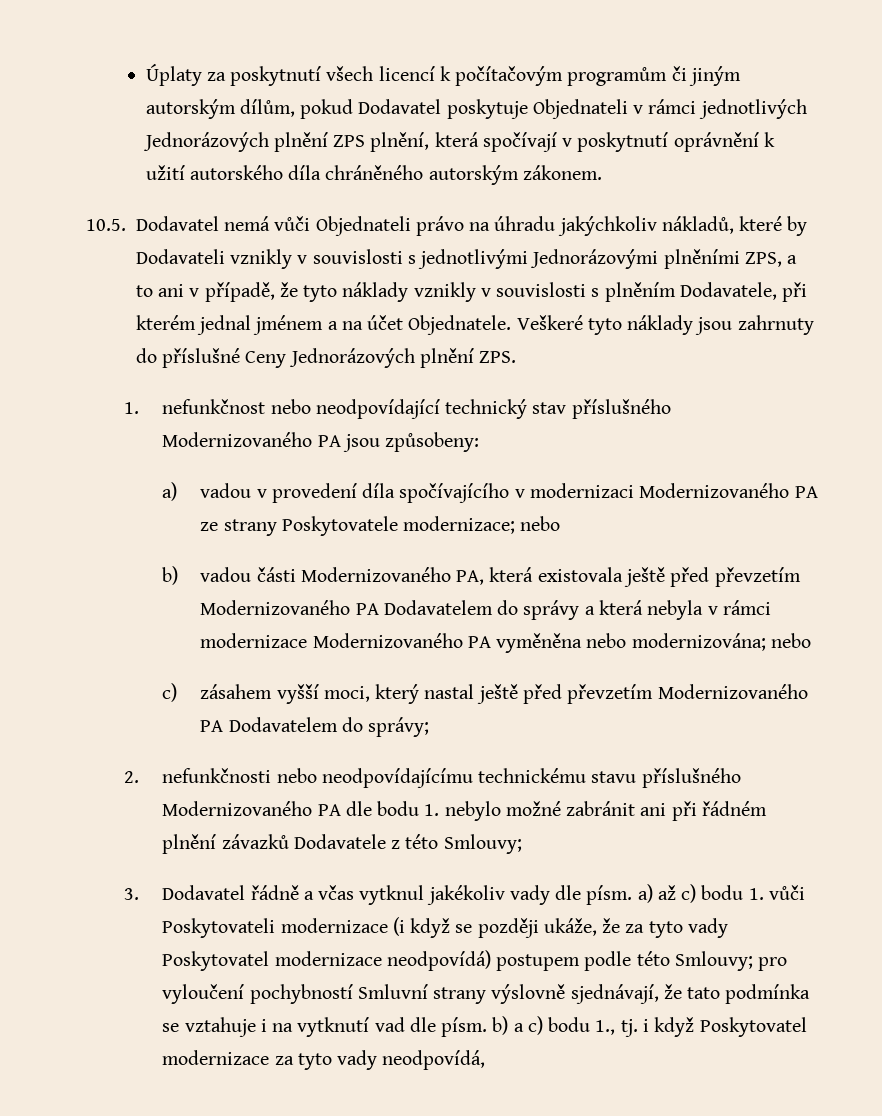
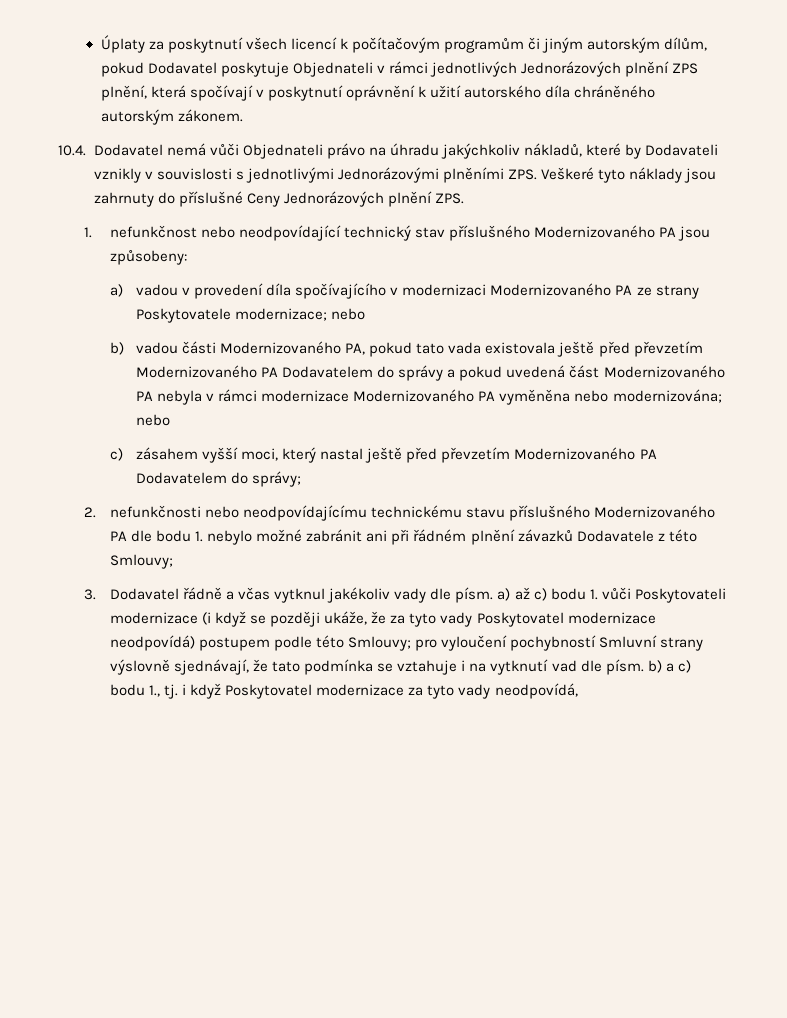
- 10.5. Dodavatel nemá vůči Objednateli právo na úhradu jakýchkoliv nákladů, které by Dodavateli vznikly v souvislosti s jednotlivými Jednorázovými plněními ZPS, a to ani v případě, že tyto náklady vznikly v souvislosti s plněním Dodavatele, při kterém jednal jménem a na účet Objednatele. Veškeré tyto náklady jsou zahrnuty do příslušné Ceny Jednorázových plnění ZPS.
+ 10.4. Dodavatel nemá vůči Objednateli právo na úhradu jakýchkoliv nákladů, které by Dodavateli vznikly v souvislosti s jednotlivými Jednorázovými plněními ZPS. Veškeré tyto náklady jsou zahrnuty do příslušné Ceny Jednorázových plnění ZPS.
- b) vadou části Modernizovaného PA, která existovala ještě před převzetím Modernizovaného PA Dodavatelem do správy a která nebyla v rámci modernizace Modernizovaného PA vyměněna nebo modernizována; nebo
+ b) vadou části Modernizovaného PA, pokud tato vada existovala ještě před převzetím Modernizovaného PA Dodavatelem do správy a pokud uvedená část Modernizovaného PA nebyla v rámci modernizace Modernizovaného PA vyměněna nebo modernizována; nebo

